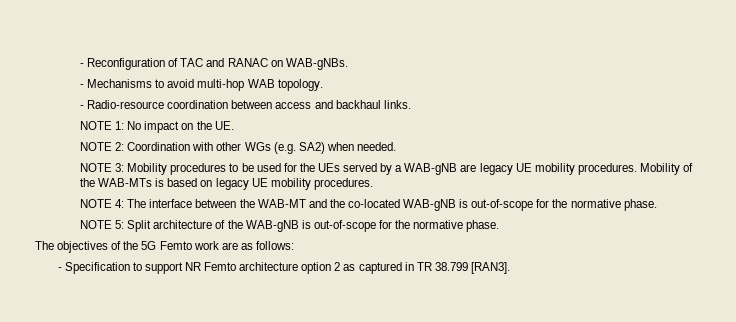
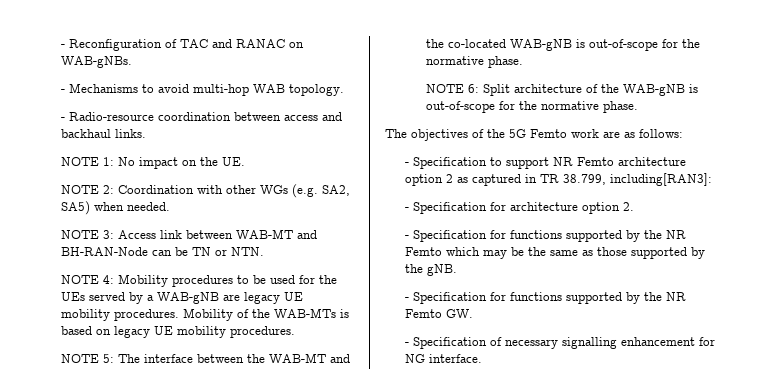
- NOTE 2: Coordination with other WGs (e.g. SA2) when needed.
+ NOTE 2: Coordination with other WGs (e.g. SA2, SA5) when needed.
- NOTE 3: Mobility procedures to be used for the UEs served by a WAB-gNB are legacy UE mobility procedures.
+ NOTE 3: Access link between WAB-MT and BH-RAN-Node can be TN or NTN.
+ NOTE 4: Mobility procedures to be used for the UEs served by a WAB-gNB are legacy UE mobility procedures.
- NOTE 4: The interface between the WAB-MT and the co-located WAB-gNB is out-of-scope for the normative phase.
+ NOTE 5: The interface between the WAB-MT and the co-located WAB-gNB is out-of-scope for the normative phase.
- NOTE 5: Split architecture of the WAB-gNB is out-of-scope for the normative phase.
+ NOTE 6: Split architecture of the WAB-gNB is out-of-scope for the normative phase.
- - Specification to support NR Femto architecture option 2 as captured in TR 38.799 [RAN3].
+ - Specification to support NR Femto architecture option 2 as captured in TR 38.799, including[RAN3]:
+ - Specification for architecture option 2.
+ - Specification for functions supported by the NR Femto which may be the same as those supported by the gNB.
+ - Specification for functions supported by the NR Femto GW.
+ - Specification of necessary signalling enhancement for NG interface.

